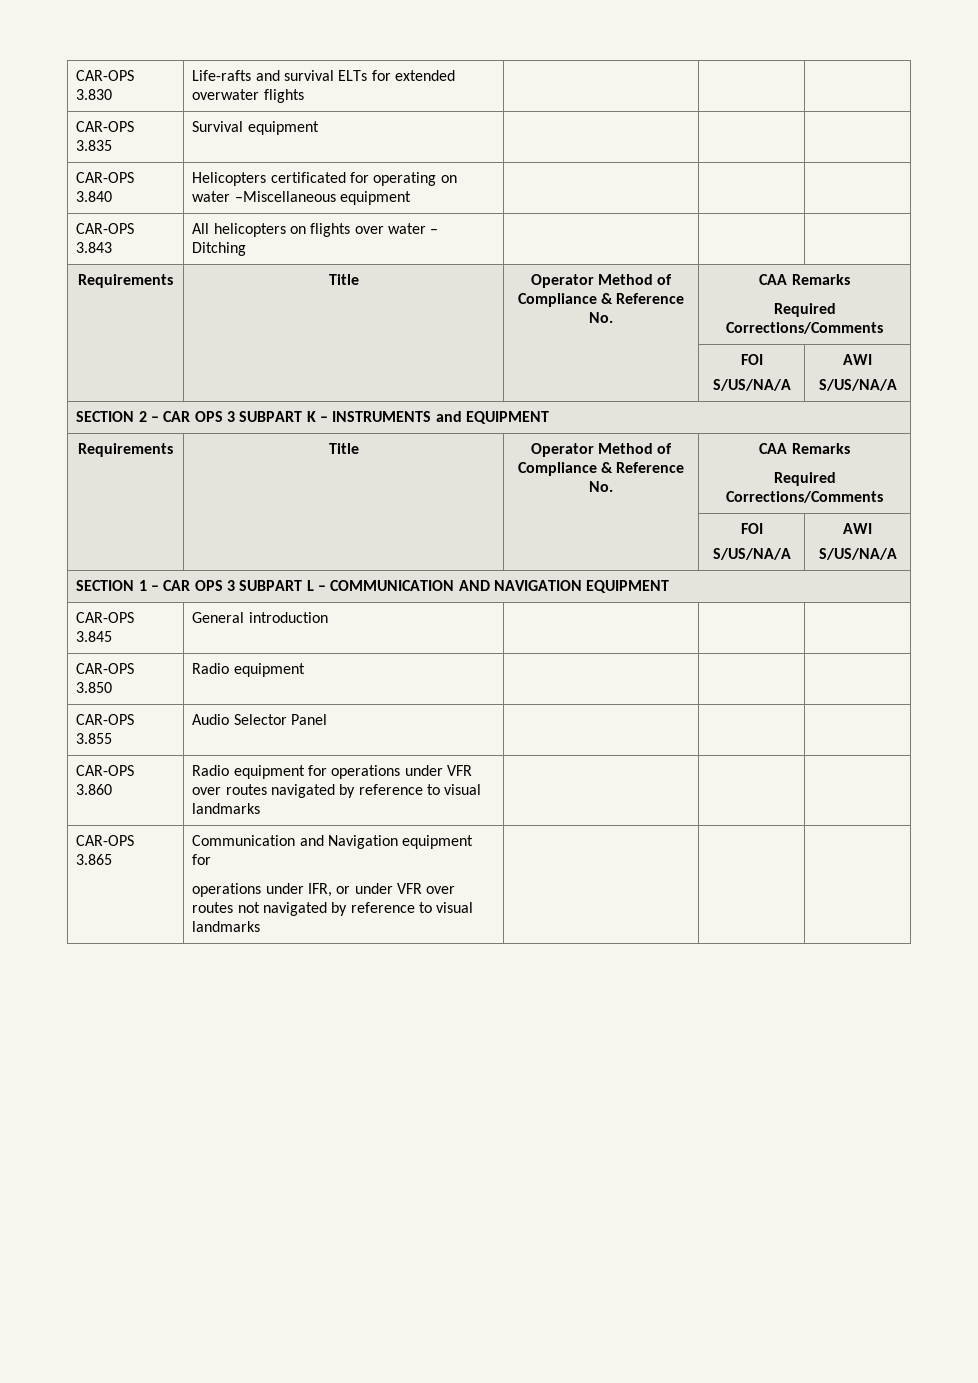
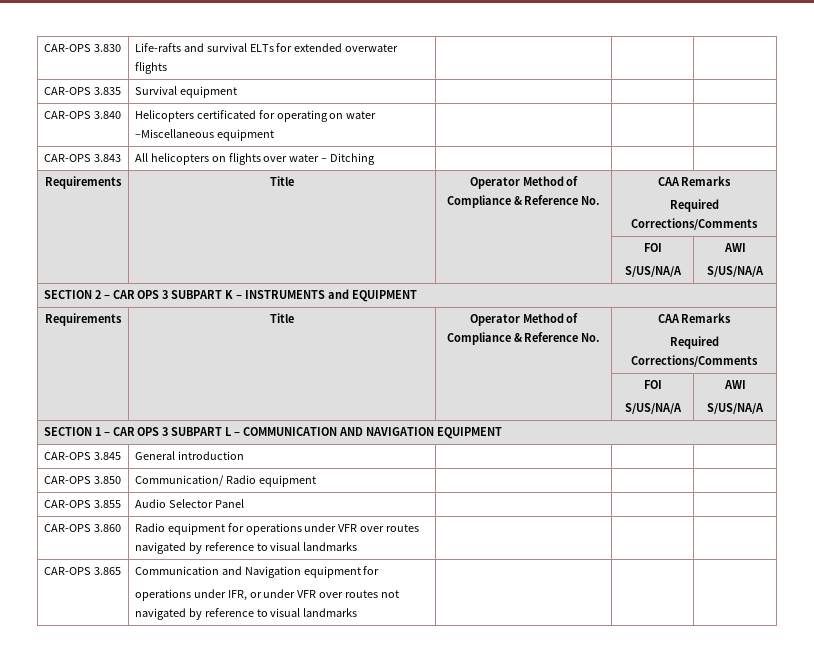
- CAR-OPS 3.850 | Radio equipment | | |
+ CAR-OPS 3.850 | Communication/ Radio equipment | | |

